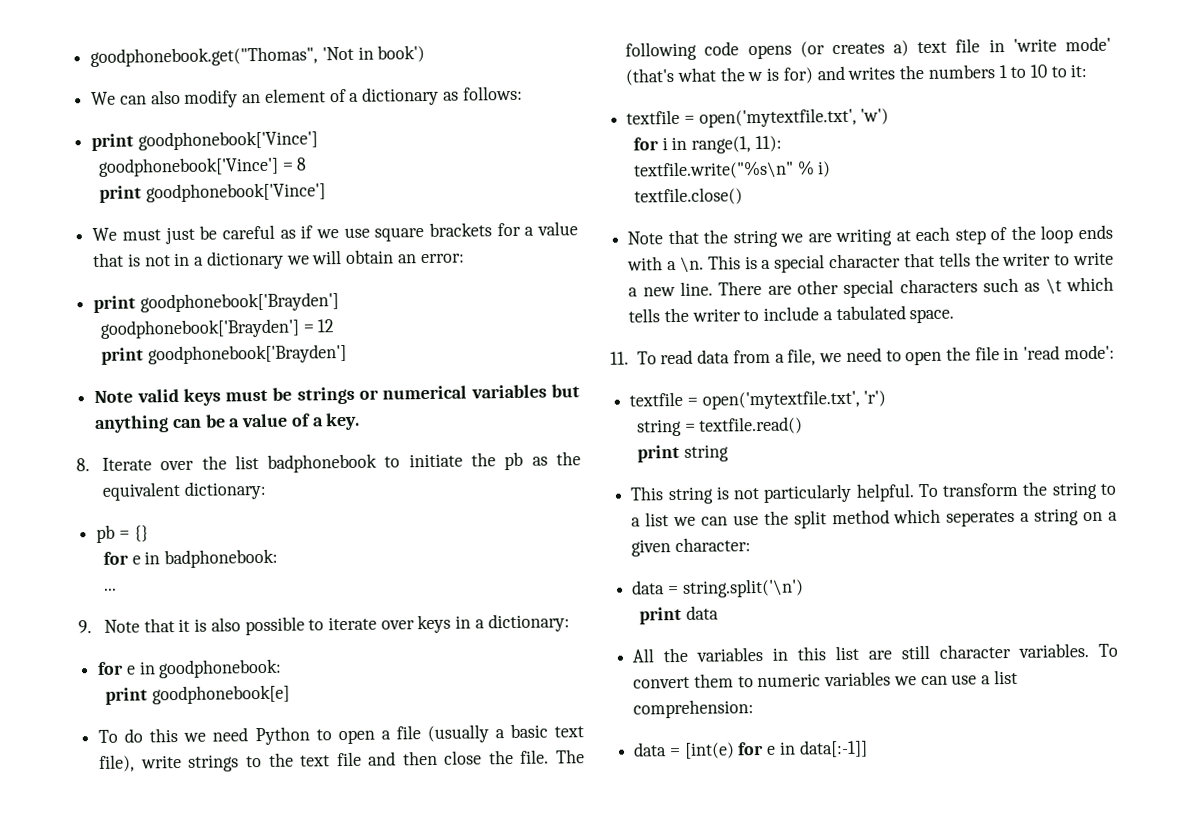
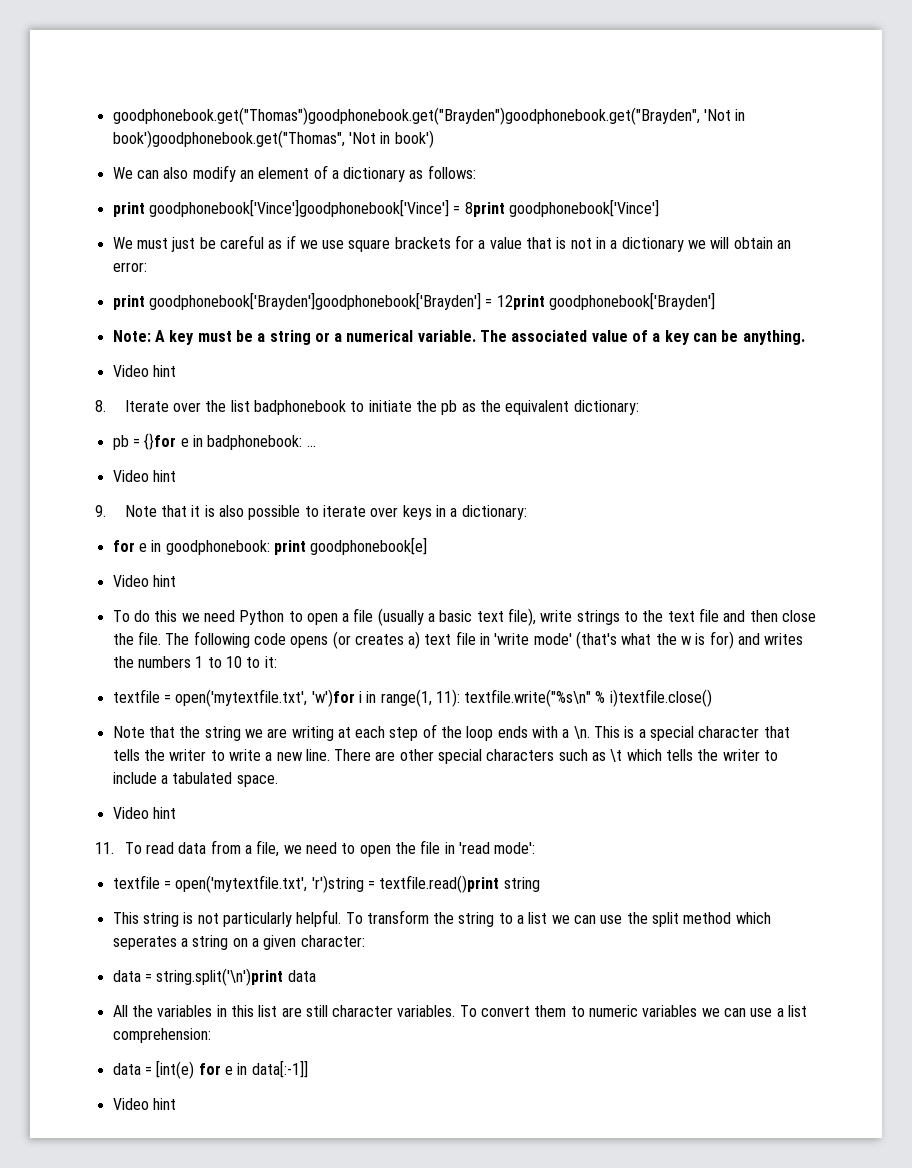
- goodphonebook.get("Thomas", 'Not in book')
+ goodphonebook.get("Thomas")goodphonebook.get("Brayden")goodphonebook.get("Brayden", 'Not in book')goodphonebook.get("Thomas", 'Not in book')
  We can also modify an element of a dictionary as follows:
- print goodphonebook['Vince']
- goodphonebook['Vince'] = 8
- print goodphonebook['Vince']
+ print goodphonebook['Vince']goodphonebook['Vince'] = 8print goodphonebook['Vince']
  We must just be careful as if we use square brackets for a value that is not in a dictionary we will obtain an error:
- print goodphonebook['Brayden']
- goodphonebook['Brayden'] = 12
- print goodphonebook['Brayden']
- Note valid keys must be strings or numerical variables but anything can be a value of a key.
+ print goodphonebook['Brayden']goodphonebook['Brayden'] = 12print goodphonebook['Brayden']
+ Note: A key must be a string or a numerical variable. The associated value of a key can be anything.
+ Video hint
- pb = {}
- for e in badphonebook:
- ...
+ pb = {}for e in badphonebook: ...
+ Video hint
- for e in goodphonebook:
- print goodphonebook[e]
+ for e in goodphonebook: print goodphonebook[e]
+ Video hint
- textfile = open('mytextfile.txt', 'w')
- for i in range(1, 11):
- textfile.write("%s\n" % i)
- textfile.close()
+ textfile = open('mytextfile.txt', 'w')for i in range(1, 11): textfile.write("%s\n" % i)textfile.close()
  There are other special characters such as \t which tells the writer to include a tabulated space.
+ Video hint
- textfile = open('mytextfile.txt', 'r')
- string = textfile.read()
- print string
+ textfile = open('mytextfile.txt', 'r')string = textfile.read()print string
- data = string.split('\n')
- print data
+ data = string.split('\n')print data
  data = [int(e) for e in data[:-1]]
+ Video hint

